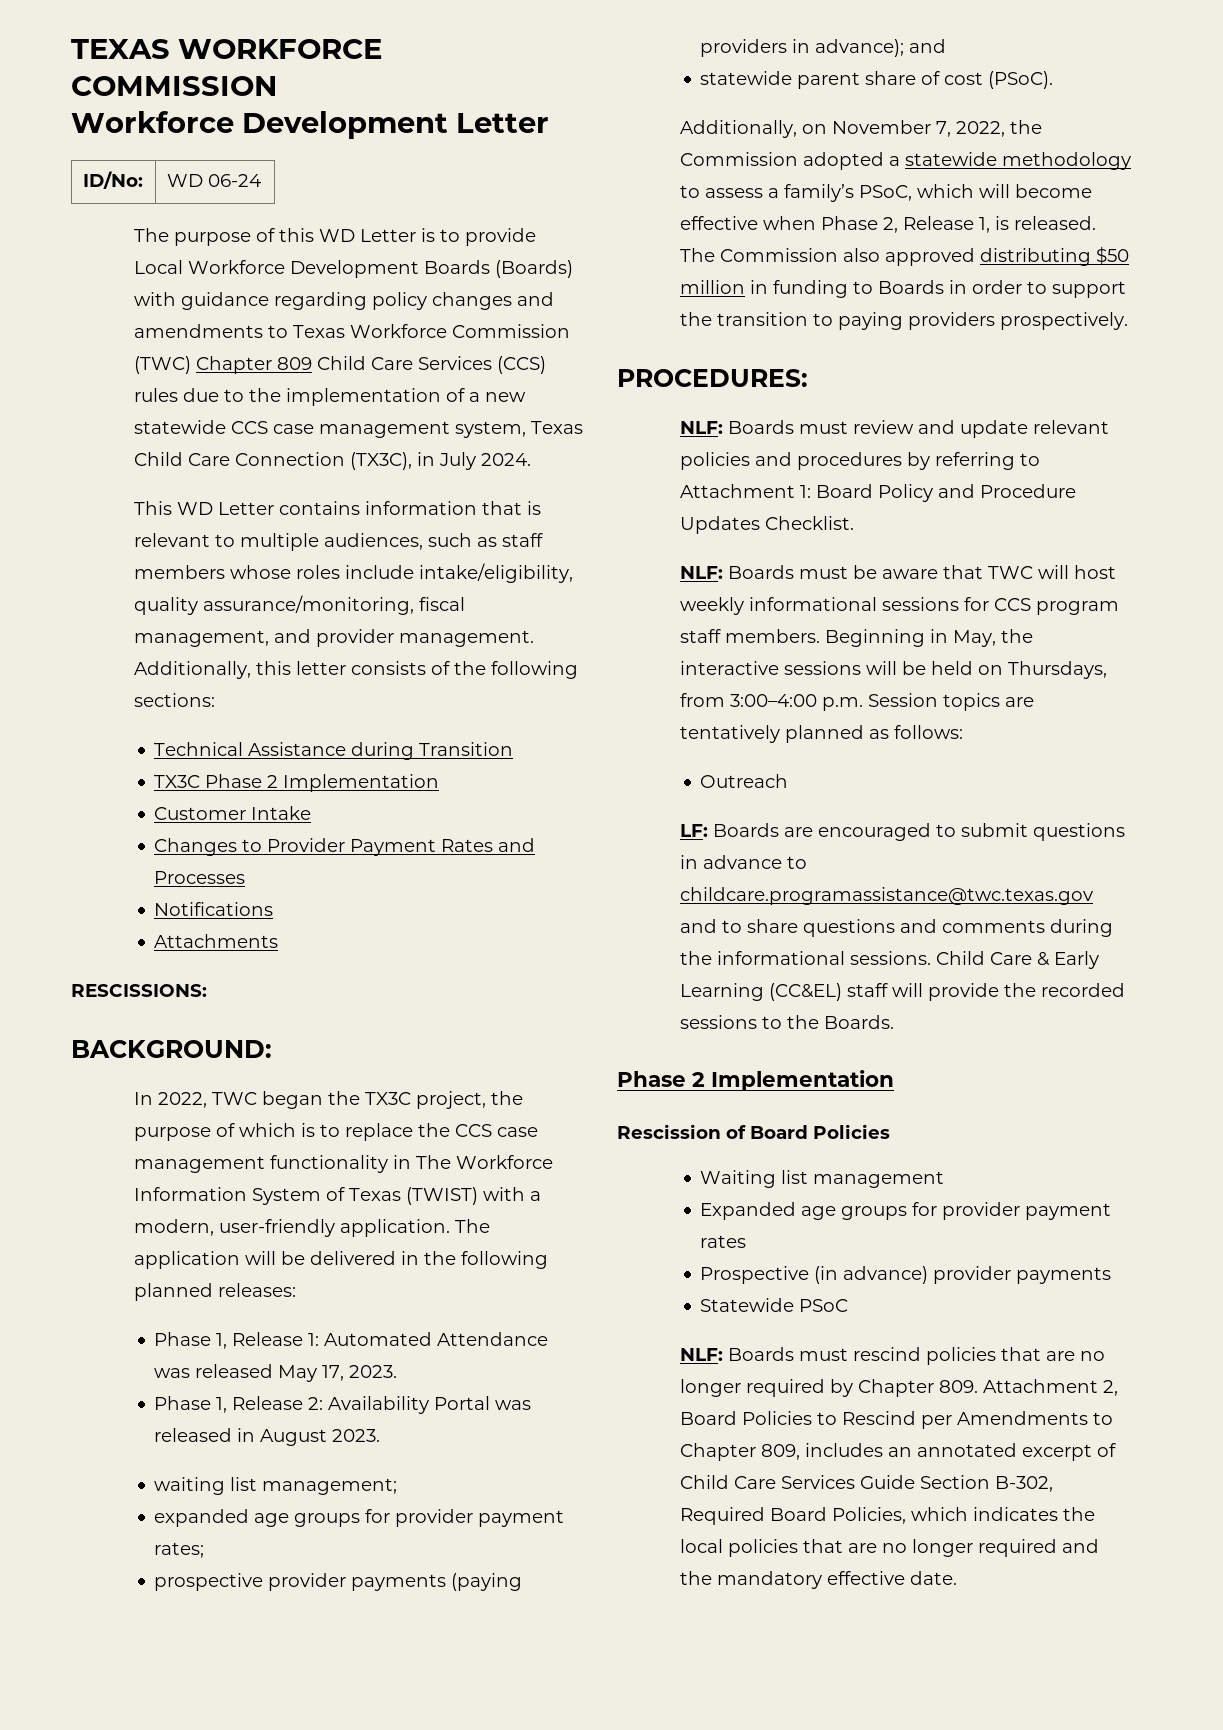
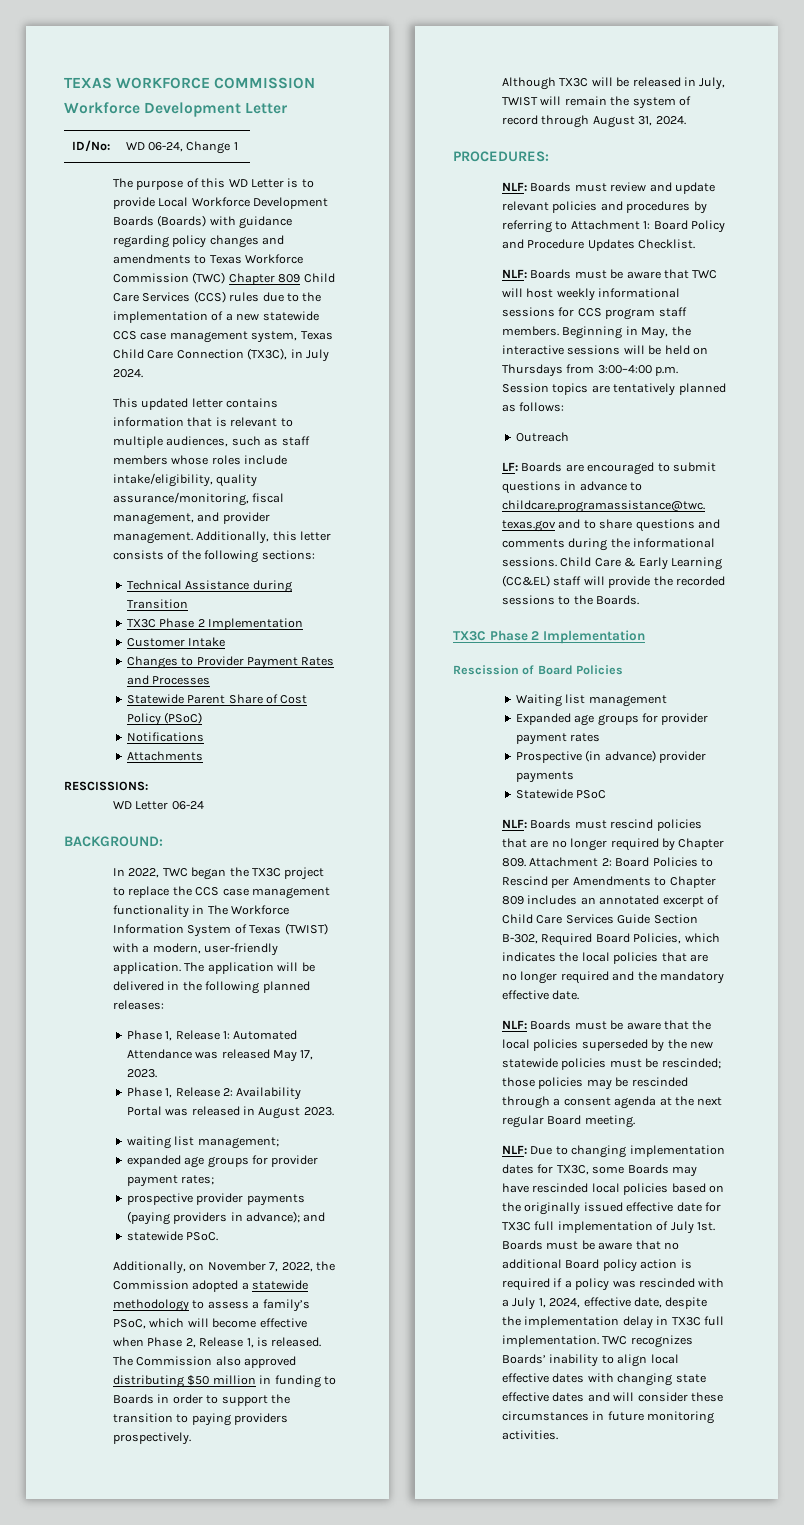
- ID/No: | WD 06-24
+ ID/No: | WD 06-24, Change 1
- This WD Letter contains information that is relevant to multiple audiences, such as staff members whose roles include intake/eligibility, quality assurance/monitoring, fiscal management, and provider management.
+ This updated letter contains information that is relevant to multiple audiences, such as staff members whose roles include intake/eligibility, quality assurance/monitoring, fiscal management, and provider management.
+ Statewide Parent Share of Cost Policy (PSoC)
+ WD Letter 06-24
- In 2022, TWC began the TX3C project, the purpose of which is to replace the CCS case management functionality in The Workforce Information System of Texas (TWIST) with a modern, user-friendly application.
+ In 2022, TWC began the TX3C project to replace the CCS case management functionality in The Workforce Information System of Texas (TWIST) with a modern, user-friendly application.
- statewide parent share of cost (PSoC).
+ statewide PSoC.
+ Although TX3C will be released in July, TWIST will remain the system of record through August 31, 2024.
- Beginning in May, the interactive sessions will be held on Thursdays, from 3:00–4:00 p.m. Session topics are tentatively planned as follows:
+ Beginning in May, the interactive sessions will be held on Thursdays from 3:00–4:00 p.m. Session topics are tentatively planned as follows:
  Child Care & Early Learning (CC&EL) staff will provide the recorded sessions to the Boards.
- Phase 2 Implementation
+ TX3C Phase 2 Implementation
- NLF: Boards must rescind policies that are no longer required by Chapter 809. Attachment 2, Board Policies to Rescind per Amendments to Chapter 809, includes an annotated excerpt of Child Care Services Guide Section B-302, Required Board Policies, which indicates the local policies that are no longer required and the mandatory effective date.
+ NLF: Boards must rescind policies that are no longer required by Chapter 809. Attachment 2: Board Policies to Rescind per Amendments to Chapter 809 includes an annotated excerpt of Child Care Services Guide Section B-302, Required Board Policies, which indicates the local policies that are no longer required and the mandatory effective date.
+ NLF: Boards must be aware that the local policies superseded by the new statewide policies must be rescinded; those policies may be rescinded through a consent agenda at the next regular Board meeting.
+ NLF: Due to changing implementation dates for TX3C, some Boards may have rescinded local policies based on the originally issued effective date for TX3C full implementation of July 1st. Boards must be aware that no additional Board policy action is required if a policy was rescinded with a July 1, 2024, effective date, despite the implementation delay in TX3C full implementation. TWC recognizes Boards’ inability to align local effective dates with changing state effective dates and will consider these circumstances in future monitoring activities.

